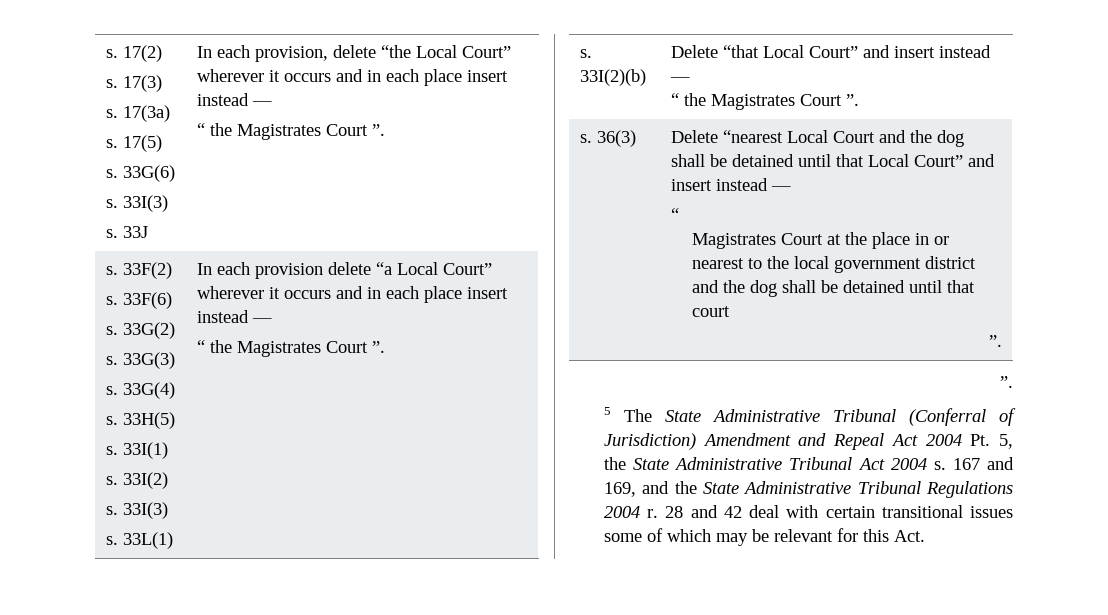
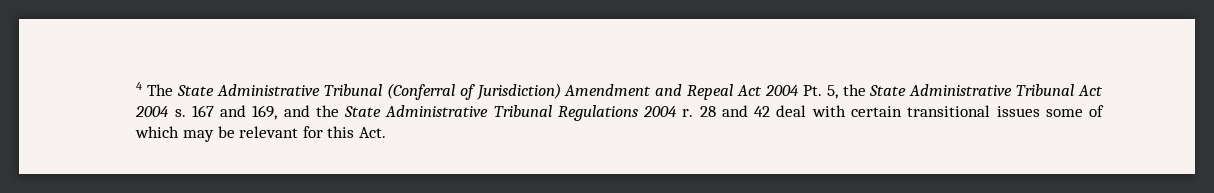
- s. 17(2)
- s. 17(3)
- s. 17(3a)
- s. 17(5)
- s. 33G(6)
- s. 33I(3)
- s. 33J | In each provision, delete “the Local Court” wherever it occurs and in each place insert instead —
- “ the Magistrates Court ”.
- s. 33F(2)
- s. 33F(6)
- s. 33G(2)
- s. 33G(3)
- s. 33G(4)
- s. 33H(5)
- s. 33I(1)
- s. 33I(2)
- s. 33I(3)
- s. 33L(1) | In each provision delete “a Local Court” wherever it occurs and in each place insert instead —
- “ the Magistrates Court ”.
- s. 33I(2)(b) | Delete “that Local Court” and insert instead —
- “ the Magistrates Court ”.
- s. 36(3) | Delete “nearest Local Court and the dog shall be detained until that Local Court” and insert instead —
- “
- Magistrates Court at the place in or nearest to the local government district and the dog shall be detained until that court
- ”.
- ”.
- 5 The State Administrative Tribunal (Conferral of Jurisdiction) Amendment and Repeal Act 2004 Pt. 5, the State Administrative Tribunal Act 2004 s.
+ 4 The State Administrative Tribunal (Conferral of Jurisdiction) Amendment and Repeal Act 2004 Pt. 5, the State Administrative Tribunal Act 2004 s.

